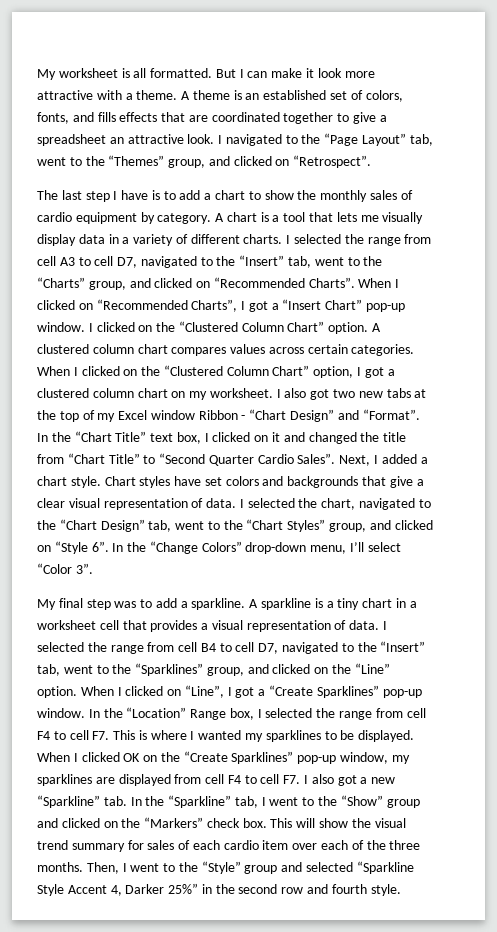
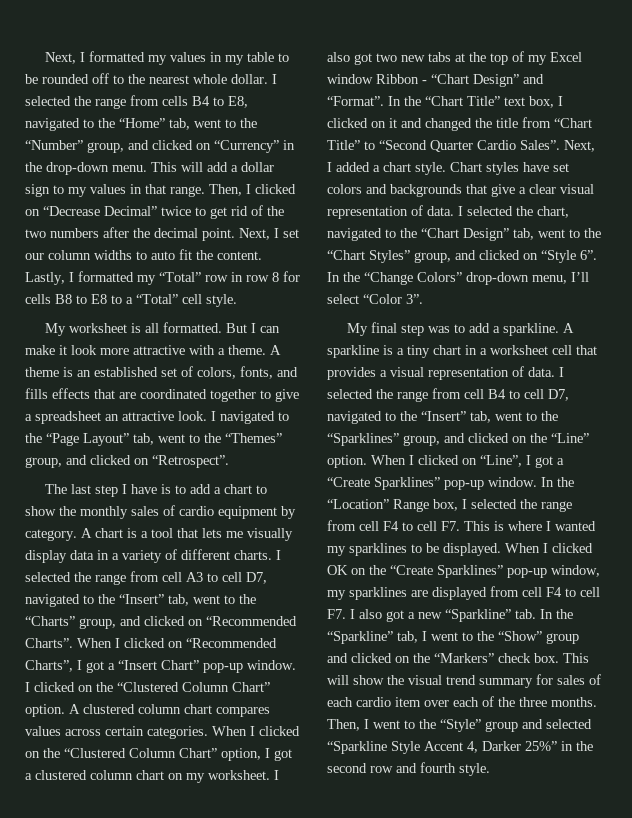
+ Next, I formatted my values in my table to be rounded off to the nearest whole dollar. I selected the range from cells B4 to E8, navigated to the “Home” tab, went to the “Number” group, and clicked on “Currency” in the drop-down menu. This will add a dollar sign to my values in that range. Then, I clicked on “Decrease Decimal” twice to get rid of the two numbers after the decimal point. Next, I set our column widths to auto fit the content. Lastly, I formatted my “Total” row in row 8 for cells B8 to E8 to a “Total” cell style.

